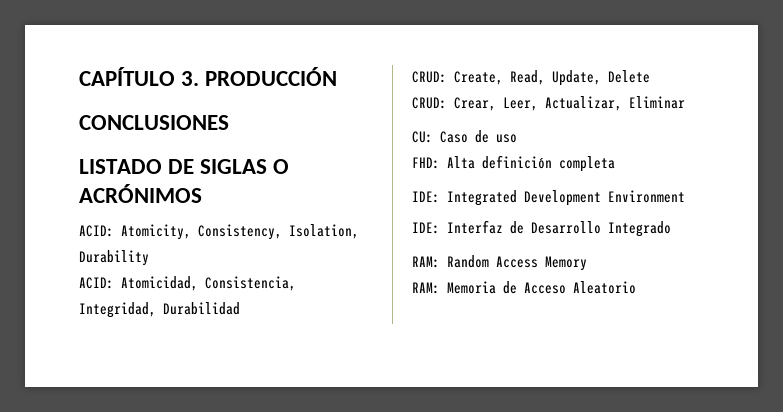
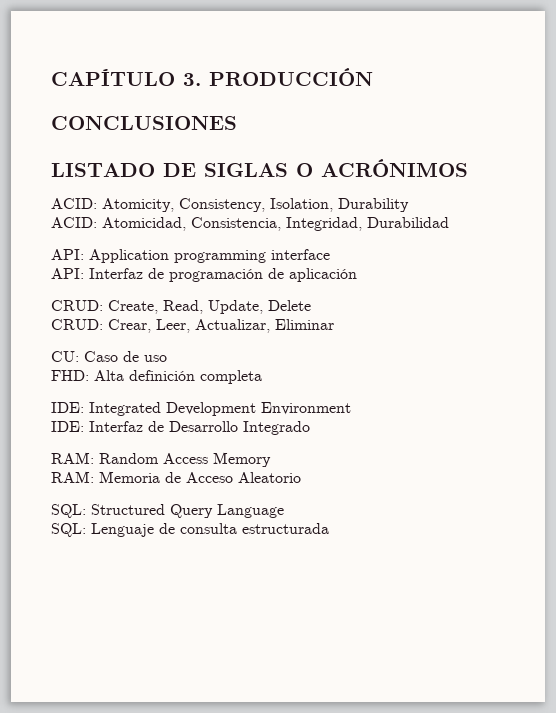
+ API: Application programming interface
+ API: Interfaz de programación de aplicación
+ SQL: Structured Query Language
+ SQL: Lenguaje de consulta estructurada

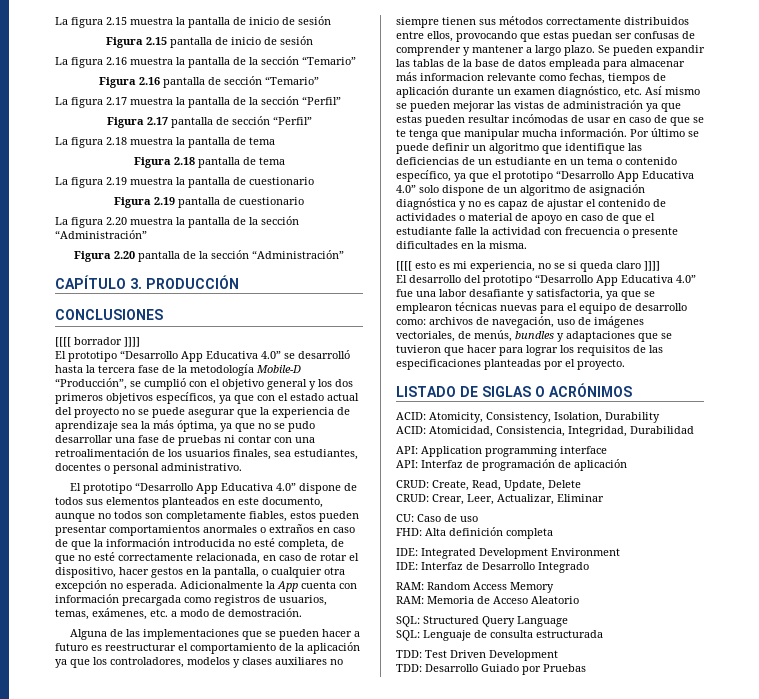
+ La figura 2.15 muestra la pantalla de inicio de sesión
+ Figura 2.15 pantalla de inicio de sesión
+ La figura 2.16 muestra la pantalla de la sección “Temario”
+ Figura 2.16 pantalla de sección “Temario”
+ La figura 2.17 muestra la pantalla de la sección “Perfil”
+ Figura 2.17 pantalla de sección “Perfil”
+ La figura 2.18 muestra la pantalla de tema
+ Figura 2.18 pantalla de tema
+ La figura 2.19 muestra la pantalla de cuestionario
+ Figura 2.19 pantalla de cuestionario
+ La figura 2.20 muestra la pantalla de la sección “Administración”
+ Figura 2.20 pantalla de la sección “Administración”
  CAPÍTULO 3. PRODUCCIÓN
  CONCLUSIONES
+ [[[[ borrador ]]]]
+ El prototipo “Desarrollo App Educativa 4.0” se desarrolló hasta la tercera fase de la metodología Mobile-D “Producción”, se cumplió con el objetivo general y los dos primeros objetivos específicos, ya que con el estado actual del proyecto no se puede asegurar que la experiencia de aprendizaje sea la más óptima, ya que no se pudo desarrollar una fase de pruebas ni contar con una retroalimentación de los usuarios finales, sea estudiantes, docentes o personal administrativo.
+ El prototipo “Desarrollo App Educativa 4.0” dispone de todos sus elementos planteados en este documento, aunque no todos son completamente fiables, estos pueden presentar comportamientos anormales o extraños en caso de que la información introducida no esté completa, de que no esté correctamente relacionada, en caso de rotar el dispositivo, hacer gestos en la pantalla, o cualquier otra excepción no esperada. Adicionalmente la App cuenta con información precargada como registros de usuarios, temas, exámenes, etc. a modo de demostración.
+ Alguna de las implementaciones que se pueden hacer a futuro es reestructurar el comportamiento de la aplicación ya que los controladores, modelos y clases auxiliares no siempre tienen sus métodos correctamente distribuidos entre ellos, provocando que estas puedan ser confusas de comprender y mantener a largo plazo. Se pueden expandir las tablas de la base de datos empleada para almacenar más informacion relevante como fechas, tiempos de aplicación durante un examen diagnóstico, etc. Así mismo se pueden mejorar las vistas de administración ya que estas pueden resultar incómodas de usar en caso de que se te tenga que manipular mucha información. Por último se puede definir un algoritmo que identifique las deficiencias de un estudiante en un tema o contenido específico, ya que el prototipo “Desarrollo App Educativa 4.0” solo dispone de un algoritmo de asignación diagnóstica y no es capaz de ajustar el contenido de actividades o material de apoyo en caso de que el estudiante falle la actividad con frecuencia o presente dificultades en la misma.
+ [[[[ esto es mi experiencia, no se si queda claro ]]]]
+ El desarrollo del prototipo “Desarrollo App Educativa 4.0” fue una labor desafiante y satisfactoria, ya que se emplearon técnicas nuevas para el equipo de desarrollo como: archivos de navegación, uso de imágenes vectoriales, de menús, bundles y adaptaciones que se tuvieron que hacer para lograr los requisitos de las especificaciones planteadas por el proyecto.
+ TDD: Test Driven Development
+ TDD: Desarrollo Guiado por Pruebas

